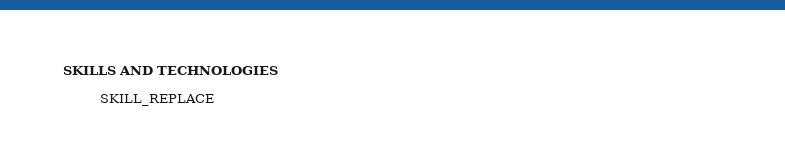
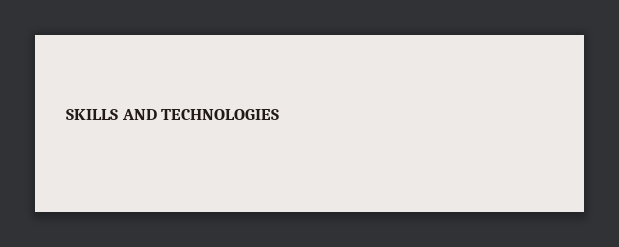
- SKILL_REPLACE

